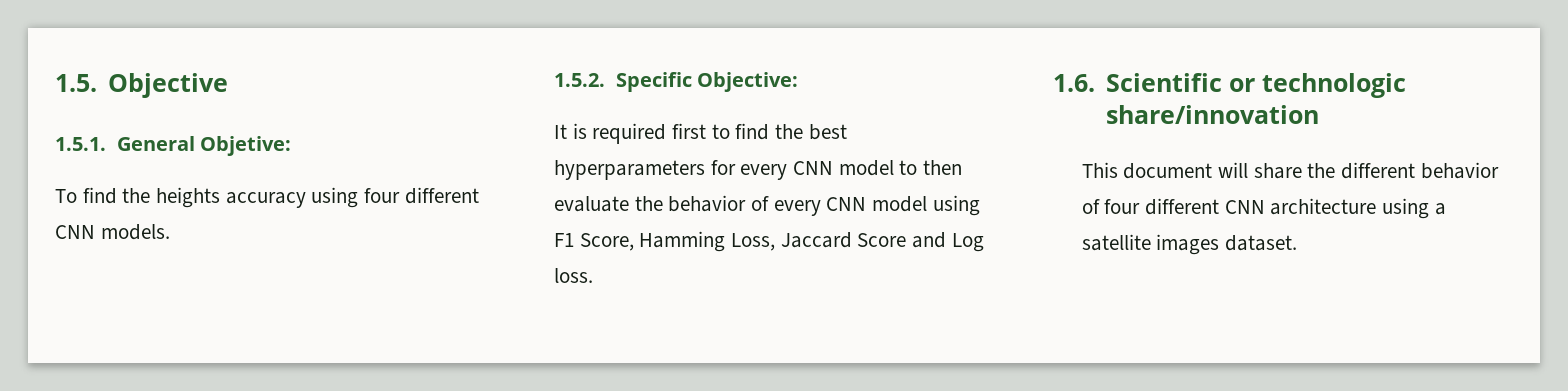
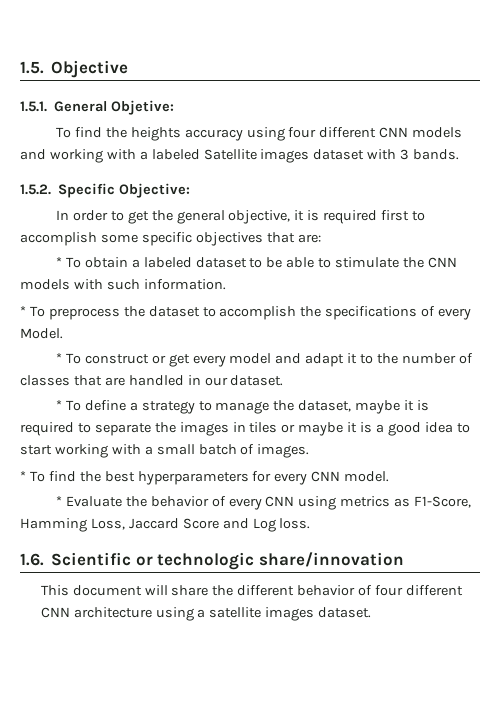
- To find the heights accuracy using four different CNN models.
+ To find the heights accuracy using four different CNN models and working with a labeled Satellite images dataset with 3 bands.
  1.5.2. Specific Objective:
- It is required first to find the best hyperparameters for every CNN model to then evaluate the behavior of every CNN model using F1 Score, Hamming Loss, Jaccard Score and Log loss.
+ In order to get the general objective, it is required first to accomplish some specific objectives that are:
+ * To obtain a labeled dataset to be able to stimulate the CNN models with such information.
+ * To preprocess the dataset to accomplish the specifications of every Model.
+ * To construct or get every model and adapt it to the number of classes that are handled in our dataset.
+ * To define a strategy to manage the dataset, maybe it is required to separate the images in tiles or maybe it is a good idea to start working with a small batch of images.
+ * To find the best hyperparameters for every CNN model.
+ * Evaluate the behavior of every CNN using metrics as F1-Score, Hamming Loss, Jaccard Score and Log loss.

